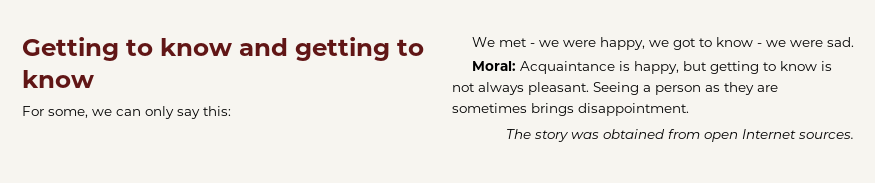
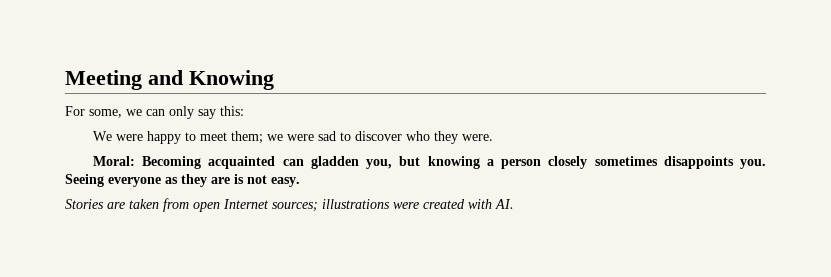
- Getting to know and getting to know
+ Meeting and Knowing
- We met - we were happy, we got to know - we were sad.
- Moral: Acquaintance is happy, but getting to know is not always pleasant. Seeing a person as they are sometimes brings disappointment.
- The story was obtained from open Internet sources.
+ We were happy to meet them; we were sad to discover who they were.
+ Moral: Becoming acquainted can gladden you, but knowing a person closely sometimes disappoints you. Seeing everyone as they are is not easy.
+ Stories are taken from open Internet sources; illustrations were created with AI.

